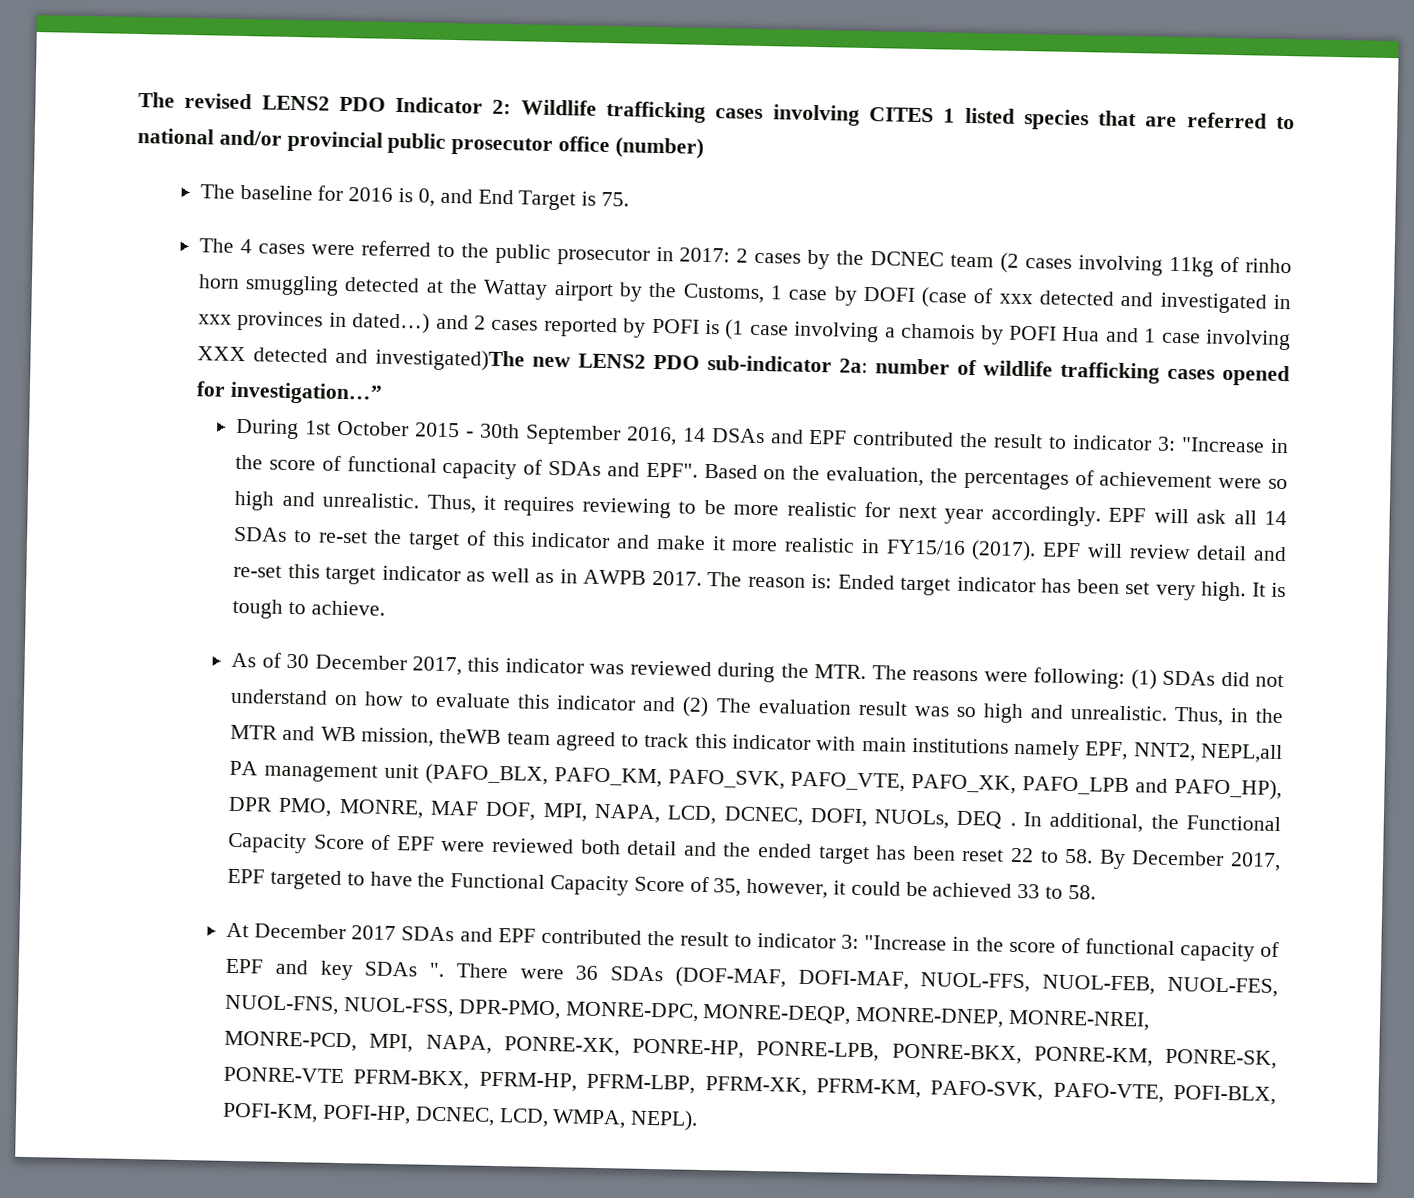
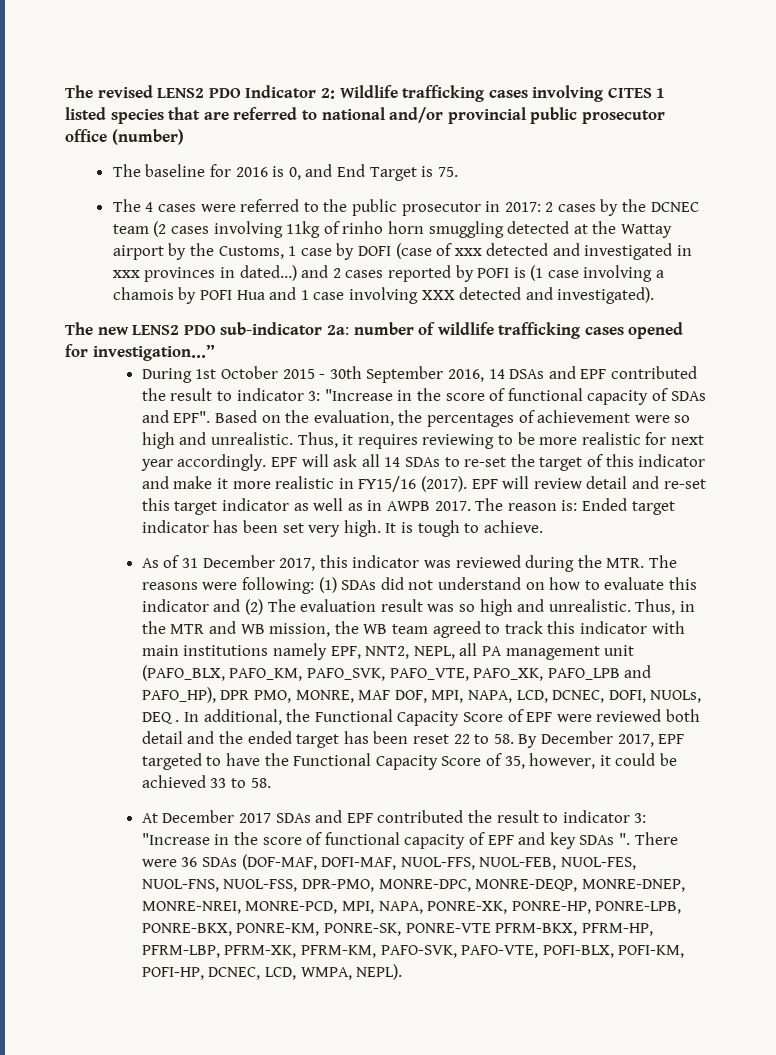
- 2 cases by the DCNEC team (2 cases involving 11kg of rinho horn smuggling detected at the Wattay airport by the Customs, 1 case by DOFI (case of xxx detected and investigated in xxx provinces in dated…) and 2 cases reported by POFI is (1 case involving a chamois by POFI Hua and 1 case involving XXX detected and investigated)The new LENS2 PDO sub-indicator 2a:
+ 2 cases by the DCNEC team (2 cases involving 11kg of rinho horn smuggling detected at the Wattay airport by the Customs, 1 case by DOFI (case of xxx detected and investigated in xxx provinces in dated…) and 2 cases reported by POFI is (1 case involving a chamois by POFI Hua and 1 case involving XXX detected and investigated).
+ The new LENS2 PDO sub-indicator 2a:
- As of 30 December 2017, this indicator was reviewed during the MTR. The reasons were following: (1) SDAs did not understand on how to evaluate this indicator and (2) The evaluation result was so high and unrealistic.
+ As of 31 December 2017, this indicator was reviewed during the MTR. The reasons were following: (1) SDAs did not understand on how to evaluate this indicator and (2) The evaluation result was so high and unrealistic.
- Thus, in the MTR and WB mission, theWB team agreed to track this indicator with main institutions namely EPF, NNT2, NEPL,all PA management unit (PAFO_BLX, PAFO_KM, PAFO_SVK, PAFO_VTE, PAFO_XK, PAFO_LPB and PAFO_HP), DPR PMO, MONRE, MAF DOF, MPI, NAPA, LCD, DCNEC, DOFI, NUOLs, DEQ .
+ Thus, in the MTR and WB mission, the WB team agreed to track this indicator with main institutions namely EPF, NNT2, NEPL, all PA management unit (PAFO_BLX, PAFO_KM, PAFO_SVK, PAFO_VTE, PAFO_XK, PAFO_LPB and PAFO_HP), DPR PMO, MONRE, MAF DOF, MPI, NAPA, LCD, DCNEC, DOFI, NUOLs, DEQ .

